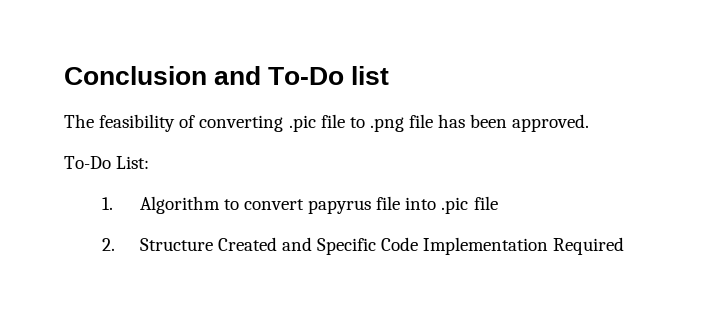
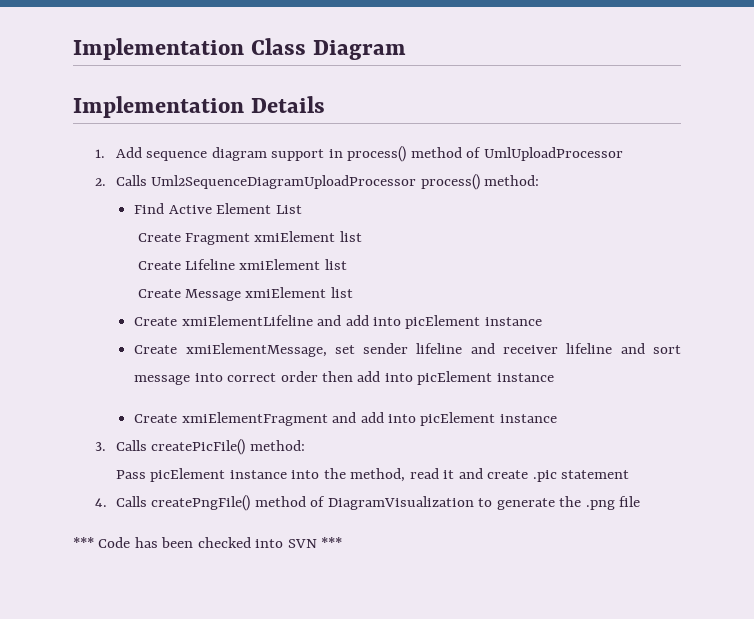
- Conclusion and To-Do list
- The feasibility of converting .pic file to .png file has been approved.
- To-Do List:
- 1. Algorithm to convert papyrus file into .pic file
- 2. Structure Created and Specific Code Implementation Required
+ Implementation Class Diagram
+ Implementation Details
+ 1. Add sequence diagram support in process() method of UmlUploadProcessor
+ 2. Calls Uml2SequenceDiagramUploadProcessor process() method:
+ Find Active Element List
+ Create Fragment xmiElement list
+ Create Lifeline xmiElement list
+ Create Message xmiElement list
+ Create xmiElementLifeline and add into picElement instance
+ Create xmiElementMessage, set sender lifeline and receiver lifeline and sort message into correct order then add into picElement instance
+ Create xmiElementFragment and add into picElement instance
+ 3. Calls createPicFile() method:
+ Pass picElement instance into the method, read it and create .pic statement
+ 4. Calls createPngFile() method of DiagramVisualization to generate the .png file
+ *** Code has been checked into SVN ***

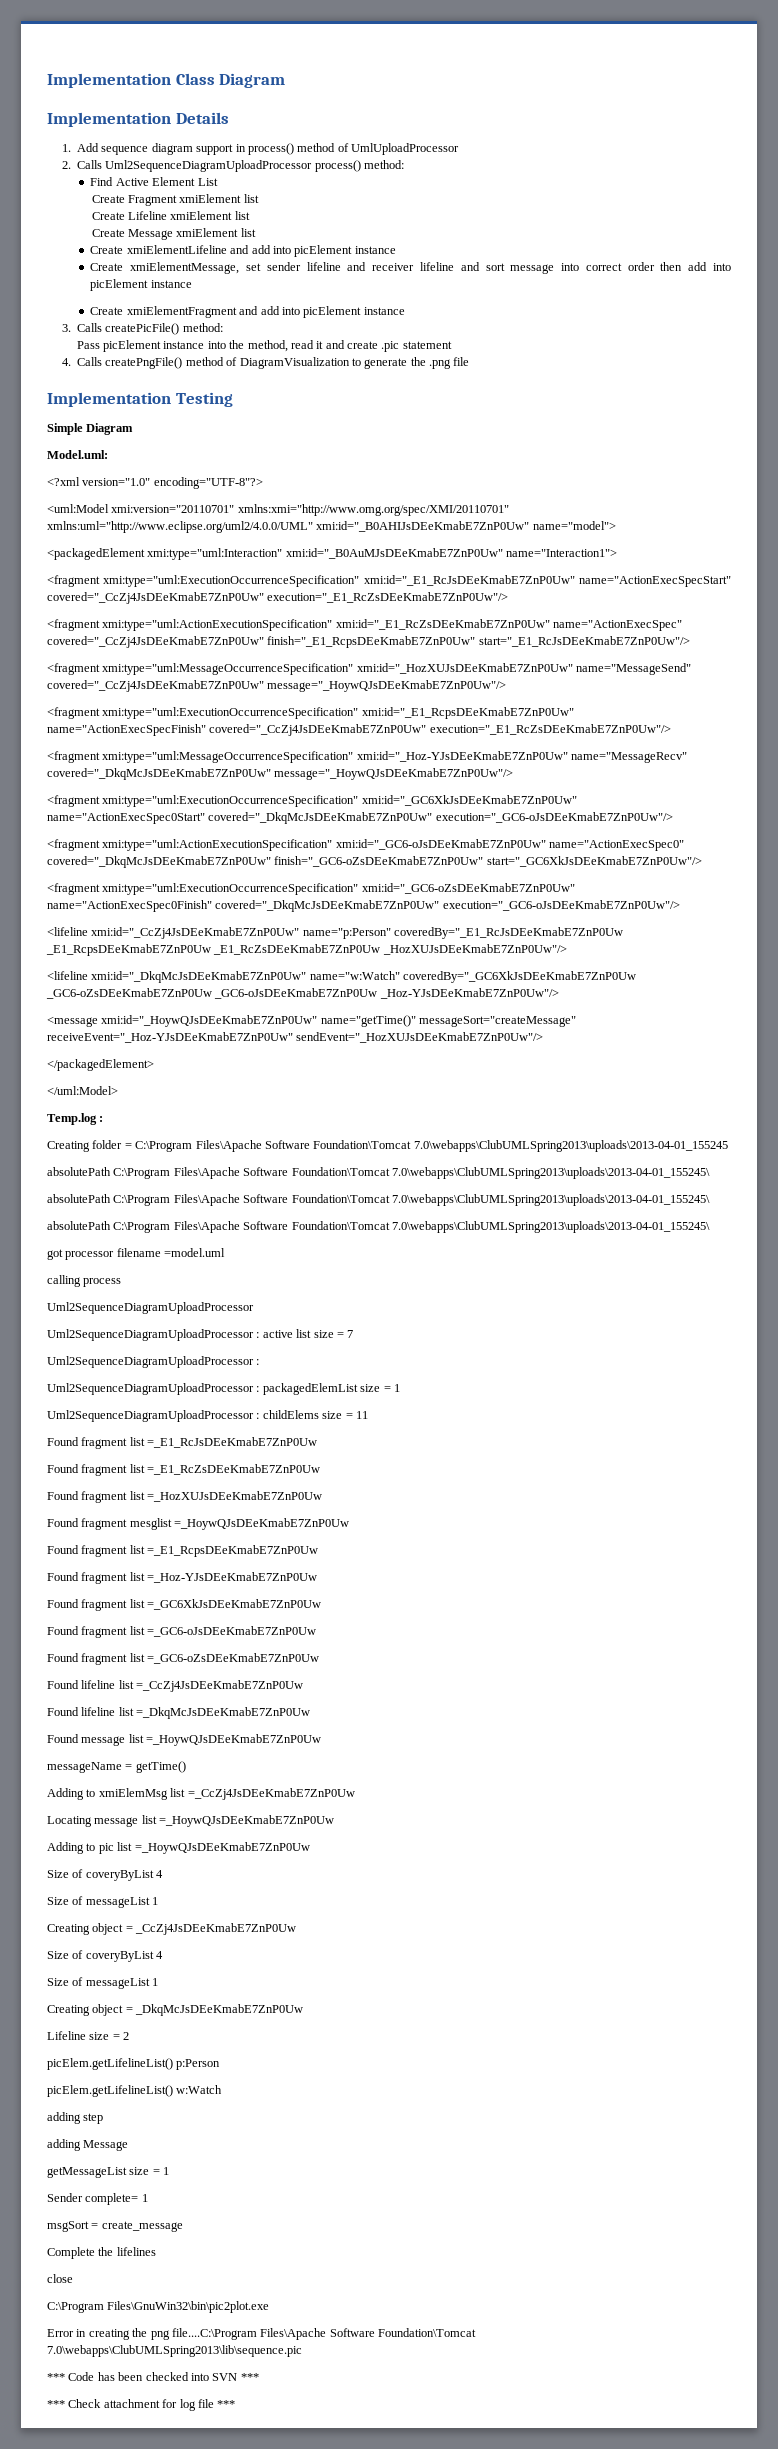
+ Implementation Testing
+ Simple Diagram
+ Model.uml:
+ <?xml version="1.0" encoding="UTF-8"?>
+ <uml:Model xmi:version="20110701" xmlns:xmi="http://www.omg.org/spec/XMI/20110701" xmlns:uml="http://www.eclipse.org/uml2/4.0.0/UML" xmi:id="_B0AHIJsDEeKmabE7ZnP0Uw" name="model">
+ <packagedElement xmi:type="uml:Interaction" xmi:id="_B0AuMJsDEeKmabE7ZnP0Uw" name="Interaction1">
+ <fragment xmi:type="uml:ExecutionOccurrenceSpecification" xmi:id="_E1_RcJsDEeKmabE7ZnP0Uw" name="ActionExecSpecStart" covered="_CcZj4JsDEeKmabE7ZnP0Uw" execution="_E1_RcZsDEeKmabE7ZnP0Uw"/>
+ <fragment xmi:type="uml:ActionExecutionSpecification" xmi:id="_E1_RcZsDEeKmabE7ZnP0Uw" name="ActionExecSpec" covered="_CcZj4JsDEeKmabE7ZnP0Uw" finish="_E1_RcpsDEeKmabE7ZnP0Uw" start="_E1_RcJsDEeKmabE7ZnP0Uw"/>
+ <fragment xmi:type="uml:MessageOccurrenceSpecification" xmi:id="_HozXUJsDEeKmabE7ZnP0Uw" name="MessageSend" covered="_CcZj4JsDEeKmabE7ZnP0Uw" message="_HoywQJsDEeKmabE7ZnP0Uw"/>
+ <fragment xmi:type="uml:ExecutionOccurrenceSpecification" xmi:id="_E1_RcpsDEeKmabE7ZnP0Uw" name="ActionExecSpecFinish" covered="_CcZj4JsDEeKmabE7ZnP0Uw" execution="_E1_RcZsDEeKmabE7ZnP0Uw"/>
+ <fragment xmi:type="uml:MessageOccurrenceSpecification" xmi:id="_Hoz-YJsDEeKmabE7ZnP0Uw" name="MessageRecv" covered="_DkqMcJsDEeKmabE7ZnP0Uw" message="_HoywQJsDEeKmabE7ZnP0Uw"/>
+ <fragment xmi:type="uml:ExecutionOccurrenceSpecification" xmi:id="_GC6XkJsDEeKmabE7ZnP0Uw" name="ActionExecSpec0Start" covered="_DkqMcJsDEeKmabE7ZnP0Uw" execution="_GC6-oJsDEeKmabE7ZnP0Uw"/>
+ <fragment xmi:type="uml:ActionExecutionSpecification" xmi:id="_GC6-oJsDEeKmabE7ZnP0Uw" name="ActionExecSpec0" covered="_DkqMcJsDEeKmabE7ZnP0Uw" finish="_GC6-oZsDEeKmabE7ZnP0Uw" start="_GC6XkJsDEeKmabE7ZnP0Uw"/>
+ <fragment xmi:type="uml:ExecutionOccurrenceSpecification" xmi:id="_GC6-oZsDEeKmabE7ZnP0Uw" name="ActionExecSpec0Finish" covered="_DkqMcJsDEeKmabE7ZnP0Uw" execution="_GC6-oJsDEeKmabE7ZnP0Uw"/>
+ <lifeline xmi:id="_CcZj4JsDEeKmabE7ZnP0Uw" name="p:Person" coveredBy="_E1_RcJsDEeKmabE7ZnP0Uw _E1_RcpsDEeKmabE7ZnP0Uw _E1_RcZsDEeKmabE7ZnP0Uw _HozXUJsDEeKmabE7ZnP0Uw"/>
+ <lifeline xmi:id="_DkqMcJsDEeKmabE7ZnP0Uw" name="w:Watch" coveredBy="_GC6XkJsDEeKmabE7ZnP0Uw _GC6-oZsDEeKmabE7ZnP0Uw _GC6-oJsDEeKmabE7ZnP0Uw _Hoz-YJsDEeKmabE7ZnP0Uw"/>
+ <message xmi:id="_HoywQJsDEeKmabE7ZnP0Uw" name="getTime()" messageSort="createMessage" receiveEvent="_Hoz-YJsDEeKmabE7ZnP0Uw" sendEvent="_HozXUJsDEeKmabE7ZnP0Uw"/>
+ </packagedElement>
+ </uml:Model>
+ Temp.log :
+ Creating folder = C:\Program Files\Apache Software Foundation\Tomcat 7.0\webapps\ClubUMLSpring2013\uploads\2013-04-01_155245
+ absolutePath C:\Program Files\Apache Software Foundation\Tomcat 7.0\webapps\ClubUMLSpring2013\uploads\2013-04-01_155245\
+ absolutePath C:\Program Files\Apache Software Foundation\Tomcat 7.0\webapps\ClubUMLSpring2013\uploads\2013-04-01_155245\
+ absolutePath C:\Program Files\Apache Software Foundation\Tomcat 7.0\webapps\ClubUMLSpring2013\uploads\2013-04-01_155245\
+ got processor filename =model.uml
+ calling process
+ Uml2SequenceDiagramUploadProcessor
+ Uml2SequenceDiagramUploadProcessor : active list size = 7
+ Uml2SequenceDiagramUploadProcessor :
+ Uml2SequenceDiagramUploadProcessor : packagedElemList size = 1
+ Uml2SequenceDiagramUploadProcessor : childElems size = 11
+ Found fragment list =_E1_RcJsDEeKmabE7ZnP0Uw
+ Found fragment list =_E1_RcZsDEeKmabE7ZnP0Uw
+ Found fragment list =_HozXUJsDEeKmabE7ZnP0Uw
+ Found fragment mesglist =_HoywQJsDEeKmabE7ZnP0Uw
+ Found fragment list =_E1_RcpsDEeKmabE7ZnP0Uw
+ Found fragment list =_Hoz-YJsDEeKmabE7ZnP0Uw
+ Found fragment list =_GC6XkJsDEeKmabE7ZnP0Uw
+ Found fragment list =_GC6-oJsDEeKmabE7ZnP0Uw
+ Found fragment list =_GC6-oZsDEeKmabE7ZnP0Uw
+ Found lifeline list =_CcZj4JsDEeKmabE7ZnP0Uw
+ Found lifeline list =_DkqMcJsDEeKmabE7ZnP0Uw
+ Found message list =_HoywQJsDEeKmabE7ZnP0Uw
+ messageName = getTime()
+ Adding to xmiElemMsg list =_CcZj4JsDEeKmabE7ZnP0Uw
+ Locating message list =_HoywQJsDEeKmabE7ZnP0Uw
+ Adding to pic list =_HoywQJsDEeKmabE7ZnP0Uw
+ Size of coveryByList 4
+ Size of messageList 1
+ Creating object = _CcZj4JsDEeKmabE7ZnP0Uw
+ Size of coveryByList 4
+ Size of messageList 1
+ Creating object = _DkqMcJsDEeKmabE7ZnP0Uw
+ Lifeline size = 2
+ picElem.getLifelineList() p:Person
+ picElem.getLifelineList() w:Watch
+ adding step
+ adding Message
+ getMessageList size = 1
+ Sender complete= 1
+ msgSort = create_message
+ Complete the lifelines
+ close
+ C:\Program Files\GnuWin32\bin\pic2plot.exe
+ Error in creating the png file....C:\Program Files\Apache Software Foundation\Tomcat 7.0\webapps\ClubUMLSpring2013\lib\sequence.pic
+ *** Check attachment for log file ***

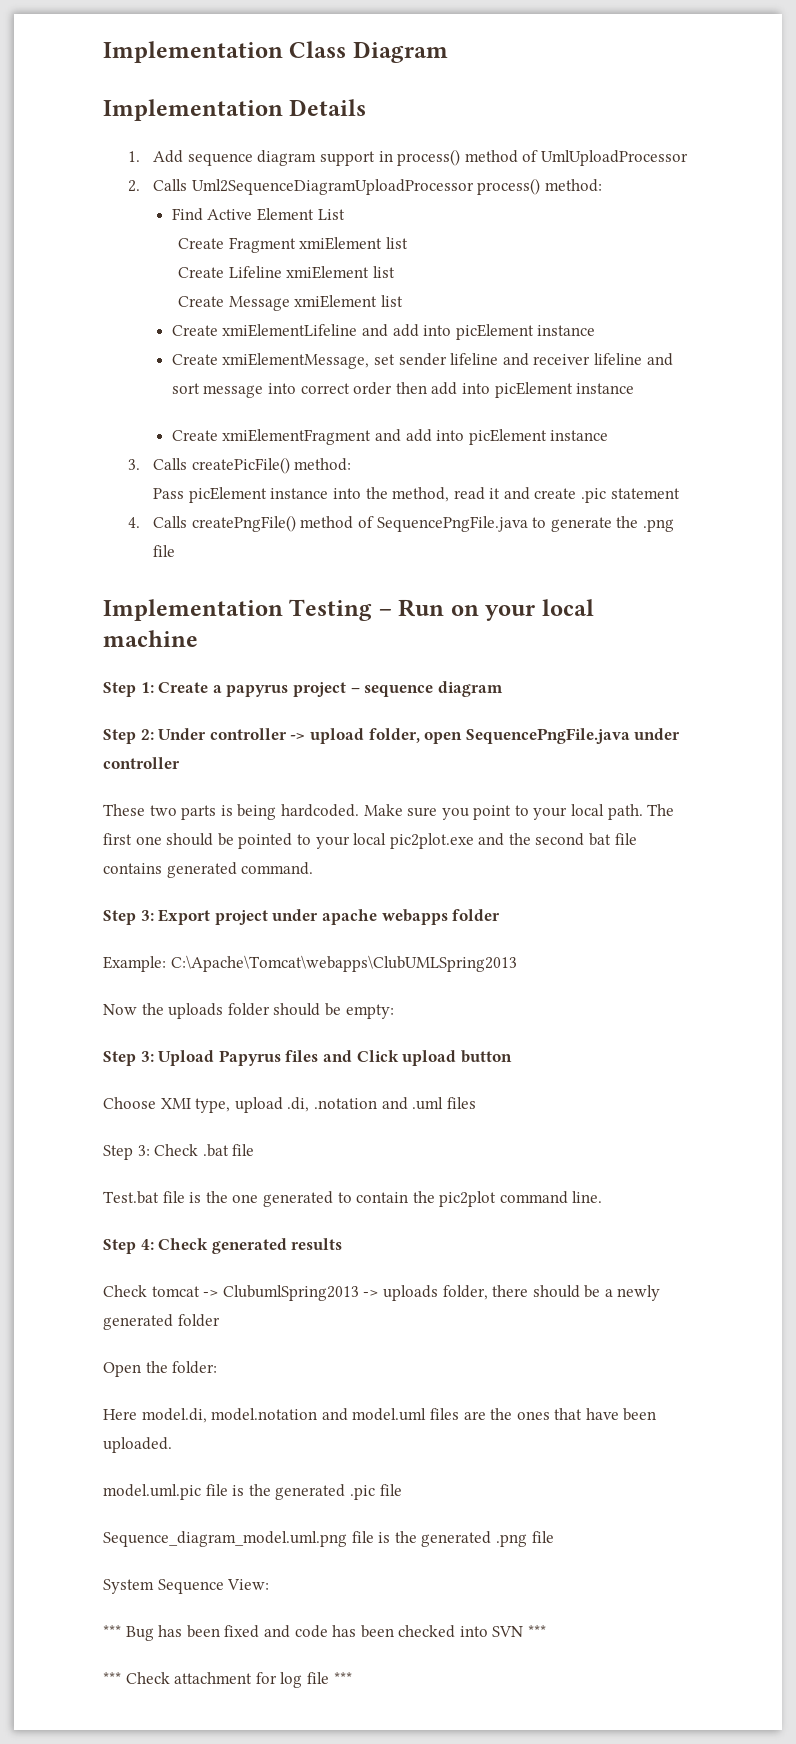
- 4. Calls createPngFile() method of DiagramVisualization to generate the .png file
+ 4. Calls createPngFile() method of SequencePngFile.java to generate the .png file
- Implementation Testing
- Simple Diagram
- Model.uml:
- <?xml version="1.0" encoding="UTF-8"?>
- <uml:Model xmi:version="20110701" xmlns:xmi="http://www.omg.org/spec/XMI/20110701" xmlns:uml="http://www.eclipse.org/uml2/4.0.0/UML" xmi:id="_B0AHIJsDEeKmabE7ZnP0Uw" name="model">
- <packagedElement xmi:type="uml:Interaction" xmi:id="_B0AuMJsDEeKmabE7ZnP0Uw" name="Interaction1">
- <fragment xmi:type="uml:ExecutionOccurrenceSpecification" xmi:id="_E1_RcJsDEeKmabE7ZnP0Uw" name="ActionExecSpecStart" covered="_CcZj4JsDEeKmabE7ZnP0Uw" execution="_E1_RcZsDEeKmabE7ZnP0Uw"/>
- <fragment xmi:type="uml:ActionExecutionSpecification" xmi:id="_E1_RcZsDEeKmabE7ZnP0Uw" name="ActionExecSpec" covered="_CcZj4JsDEeKmabE7ZnP0Uw" finish="_E1_RcpsDEeKmabE7ZnP0Uw" start="_E1_RcJsDEeKmabE7ZnP0Uw"/>
- <fragment xmi:type="uml:MessageOccurrenceSpecification" xmi:id="_HozXUJsDEeKmabE7ZnP0Uw" name="MessageSend" covered="_CcZj4JsDEeKmabE7ZnP0Uw" message="_HoywQJsDEeKmabE7ZnP0Uw"/>
- <fragment xmi:type="uml:ExecutionOccurrenceSpecification" xmi:id="_E1_RcpsDEeKmabE7ZnP0Uw" name="ActionExecSpecFinish" covered="_CcZj4JsDEeKmabE7ZnP0Uw" execution="_E1_RcZsDEeKmabE7ZnP0Uw"/>
- <fragment xmi:type="uml:MessageOccurrenceSpecification" xmi:id="_Hoz-YJsDEeKmabE7ZnP0Uw" name="MessageRecv" covered="_DkqMcJsDEeKmabE7ZnP0Uw" message="_HoywQJsDEeKmabE7ZnP0Uw"/>
- <fragment xmi:type="uml:ExecutionOccurrenceSpecification" xmi:id="_GC6XkJsDEeKmabE7ZnP0Uw" name="ActionExecSpec0Start" covered="_DkqMcJsDEeKmabE7ZnP0Uw" execution="_GC6-oJsDEeKmabE7ZnP0Uw"/>
- <fragment xmi:type="uml:ActionExecutionSpecification" xmi:id="_GC6-oJsDEeKmabE7ZnP0Uw" name="ActionExecSpec0" covered="_DkqMcJsDEeKmabE7ZnP0Uw" finish="_GC6-oZsDEeKmabE7ZnP0Uw" start="_GC6XkJsDEeKmabE7ZnP0Uw"/>
- <fragment xmi:type="uml:ExecutionOccurrenceSpecification" xmi:id="_GC6-oZsDEeKmabE7ZnP0Uw" name="ActionExecSpec0Finish" covered="_DkqMcJsDEeKmabE7ZnP0Uw" execution="_GC6-oJsDEeKmabE7ZnP0Uw"/>
- <lifeline xmi:id="_CcZj4JsDEeKmabE7ZnP0Uw" name="p:Person" coveredBy="_E1_RcJsDEeKmabE7ZnP0Uw _E1_RcpsDEeKmabE7ZnP0Uw _E1_RcZsDEeKmabE7ZnP0Uw _HozXUJsDEeKmabE7ZnP0Uw"/>
- <lifeline xmi:id="_DkqMcJsDEeKmabE7ZnP0Uw" name="w:Watch" coveredBy="_GC6XkJsDEeKmabE7ZnP0Uw _GC6-oZsDEeKmabE7ZnP0Uw _GC6-oJsDEeKmabE7ZnP0Uw _Hoz-YJsDEeKmabE7ZnP0Uw"/>
- <message xmi:id="_HoywQJsDEeKmabE7ZnP0Uw" name="getTime()" messageSort="createMessage" receiveEvent="_Hoz-YJsDEeKmabE7ZnP0Uw" sendEvent="_HozXUJsDEeKmabE7ZnP0Uw"/>
- </packagedElement>
- </uml:Model>
- Temp.log :
- Creating folder = C:\Program Files\Apache Software Foundation\Tomcat 7.0\webapps\ClubUMLSpring2013\uploads\2013-04-01_155245
- absolutePath C:\Program Files\Apache Software Foundation\Tomcat 7.0\webapps\ClubUMLSpring2013\uploads\2013-04-01_155245\
- absolutePath C:\Program Files\Apache Software Foundation\Tomcat 7.0\webapps\ClubUMLSpring2013\uploads\2013-04-01_155245\
- absolutePath C:\Program Files\Apache Software Foundation\Tomcat 7.0\webapps\ClubUMLSpring2013\uploads\2013-04-01_155245\
- got processor filename =model.uml
- calling process
- Uml2SequenceDiagramUploadProcessor
- Uml2SequenceDiagramUploadProcessor : active list size = 7
- Uml2SequenceDiagramUploadProcessor :
- Uml2SequenceDiagramUploadProcessor : packagedElemList size = 1
- Uml2SequenceDiagramUploadProcessor : childElems size = 11
- Found fragment list =_E1_RcJsDEeKmabE7ZnP0Uw
- Found fragment list =_E1_RcZsDEeKmabE7ZnP0Uw
- Found fragment list =_HozXUJsDEeKmabE7ZnP0Uw
- Found fragment mesglist =_HoywQJsDEeKmabE7ZnP0Uw
- Found fragment list =_E1_RcpsDEeKmabE7ZnP0Uw
- Found fragment list =_Hoz-YJsDEeKmabE7ZnP0Uw
- Found fragment list =_GC6XkJsDEeKmabE7ZnP0Uw
- Found fragment list =_GC6-oJsDEeKmabE7ZnP0Uw
- Found fragment list =_GC6-oZsDEeKmabE7ZnP0Uw
- Found lifeline list =_CcZj4JsDEeKmabE7ZnP0Uw
- Found lifeline list =_DkqMcJsDEeKmabE7ZnP0Uw
- Found message list =_HoywQJsDEeKmabE7ZnP0Uw
- messageName = getTime()
- Adding to xmiElemMsg list =_CcZj4JsDEeKmabE7ZnP0Uw
- Locating message list =_HoywQJsDEeKmabE7ZnP0Uw
- Adding to pic list =_HoywQJsDEeKmabE7ZnP0Uw
- Size of coveryByList 4
- Size of messageList 1
- Creating object = _CcZj4JsDEeKmabE7ZnP0Uw
- Size of coveryByList 4
- Size of messageList 1
- Creating object = _DkqMcJsDEeKmabE7ZnP0Uw
- Lifeline size = 2
- picElem.getLifelineList() p:Person
- picElem.getLifelineList() w:Watch
- adding step
- adding Message
- getMessageList size = 1
- Sender complete= 1
- msgSort = create_message
- Complete the lifelines
- close
- C:\Program Files\GnuWin32\bin\pic2plot.exe
- Error in creating the png file....C:\Program Files\Apache Software Foundation\Tomcat 7.0\webapps\ClubUMLSpring2013\lib\sequence.pic
- *** Code has been checked into SVN ***
+ Implementation Testing – Run on your local machine
+ Step 1: Create a papyrus project – sequence diagram
+ Step 2: Under controller -> upload folder, open SequencePngFile.java under controller
+ These two parts is being hardcoded. Make sure you point to your local path. The first one should be pointed to your local pic2plot.exe and the second bat file contains generated command.
+ Step 3: Export project under apache webapps folder
+ Example: C:\Apache\Tomcat\webapps\ClubUMLSpring2013
+ Now the uploads folder should be empty:
+ Step 3: Upload Papyrus files and Click upload button
+ Choose XMI type, upload .di, .notation and .uml files
+ Step 3: Check .bat file
+ Test.bat file is the one generated to contain the pic2plot command line.
+ Step 4: Check generated results
+ Check tomcat -> ClubumlSpring2013 -> uploads folder, there should be a newly generated folder
+ Open the folder:
+ Here model.di, model.notation and model.uml files are the ones that have been uploaded.
+ model.uml.pic file is the generated .pic file
+ Sequence_diagram_model.uml.png file is the generated .png file
+ System Sequence View:
+ *** Bug has been fixed and code has been checked into SVN ***

